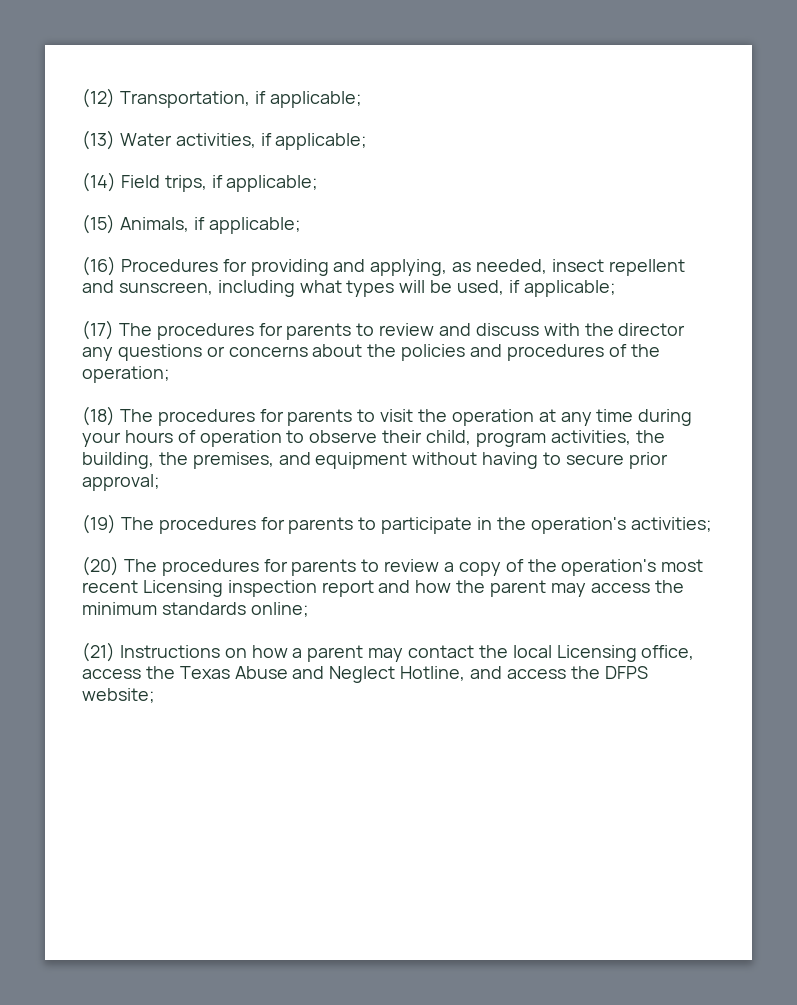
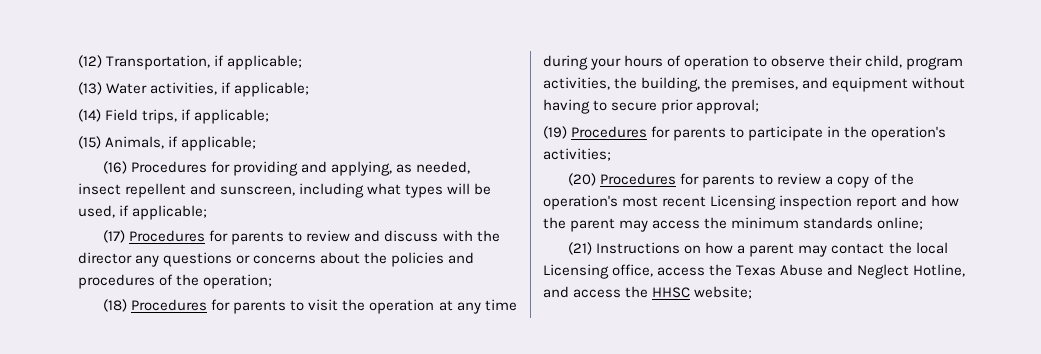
- (17) The procedures for parents to review and discuss with the director any questions or concerns about the policies and procedures of the operation;
+ (17) Procedures for parents to review and discuss with the director any questions or concerns about the policies and procedures of the operation;
- (18) The procedures for parents to visit the operation at any time during your hours of operation to observe their child, program activities, the building, the premises, and equipment without having to secure prior approval;
+ (18) Procedures for parents to visit the operation at any time during your hours of operation to observe their child, program activities, the building, the premises, and equipment without having to secure prior approval;
- (19) The procedures for parents to participate in the operation's activities;
+ (19) Procedures for parents to participate in the operation's activities;
- (20) The procedures for parents to review a copy of the operation's most recent Licensing inspection report and how the parent may access the minimum standards online;
+ (20) Procedures for parents to review a copy of the operation's most recent Licensing inspection report and how the parent may access the minimum standards online;
- (21) Instructions on how a parent may contact the local Licensing office, access the Texas Abuse and Neglect Hotline, and access the DFPS website;
+ (21) Instructions on how a parent may contact the local Licensing office, access the Texas Abuse and Neglect Hotline, and access the HHSC website;

